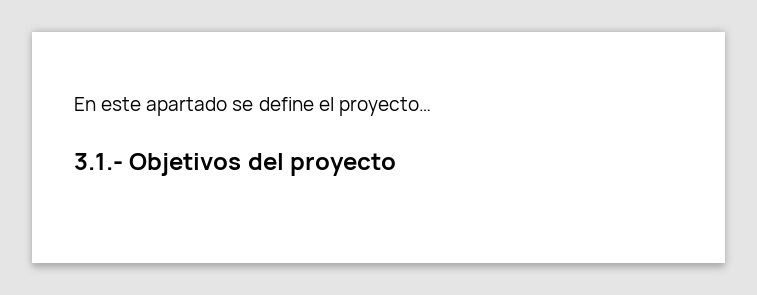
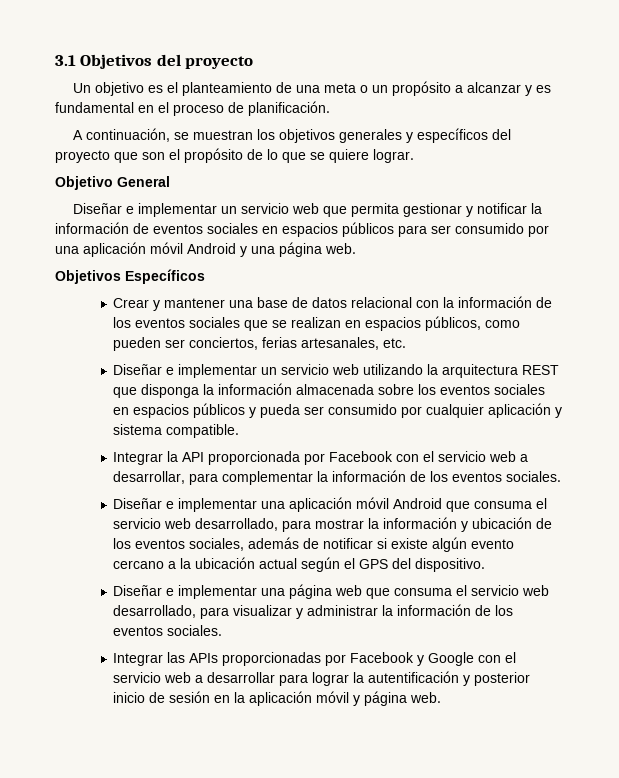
- En este apartado se define el proyecto…
- 3.1.- Objetivos del proyecto
+ 3.1 Objetivos del proyecto
+ Un objetivo es el planteamiento de una meta o un propósito a alcanzar y es fundamental en el proceso de planificación.
+ A continuación, se muestran los objetivos generales y específicos del proyecto que son el propósito de lo que se quiere lograr.
+ Objetivo General
+ Diseñar e implementar un servicio web que permita gestionar y notificar la información de eventos sociales en espacios públicos para ser consumido por una aplicación móvil Android y una página web.
+ Objetivos Específicos
+ Crear y mantener una base de datos relacional con la información de los eventos sociales que se realizan en espacios públicos, como pueden ser conciertos, ferias artesanales, etc.
+ Diseñar e implementar un servicio web utilizando la arquitectura REST que disponga la información almacenada sobre los eventos sociales en espacios públicos y pueda ser consumido por cualquier aplicación y sistema compatible.
+ Integrar la API proporcionada por Facebook con el servicio web a desarrollar, para complementar la información de los eventos sociales.
+ Diseñar e implementar una aplicación móvil Android que consuma el servicio web desarrollado, para mostrar la información y ubicación de los eventos sociales, además de notificar si existe algún evento cercano a la ubicación actual según el GPS del dispositivo.
+ Diseñar e implementar una página web que consuma el servicio web desarrollado, para visualizar y administrar la información de los eventos sociales.
+ Integrar las APIs proporcionadas por Facebook y Google con el servicio web a desarrollar para lograr la autentificación y posterior inicio de sesión en la aplicación móvil y página web.

